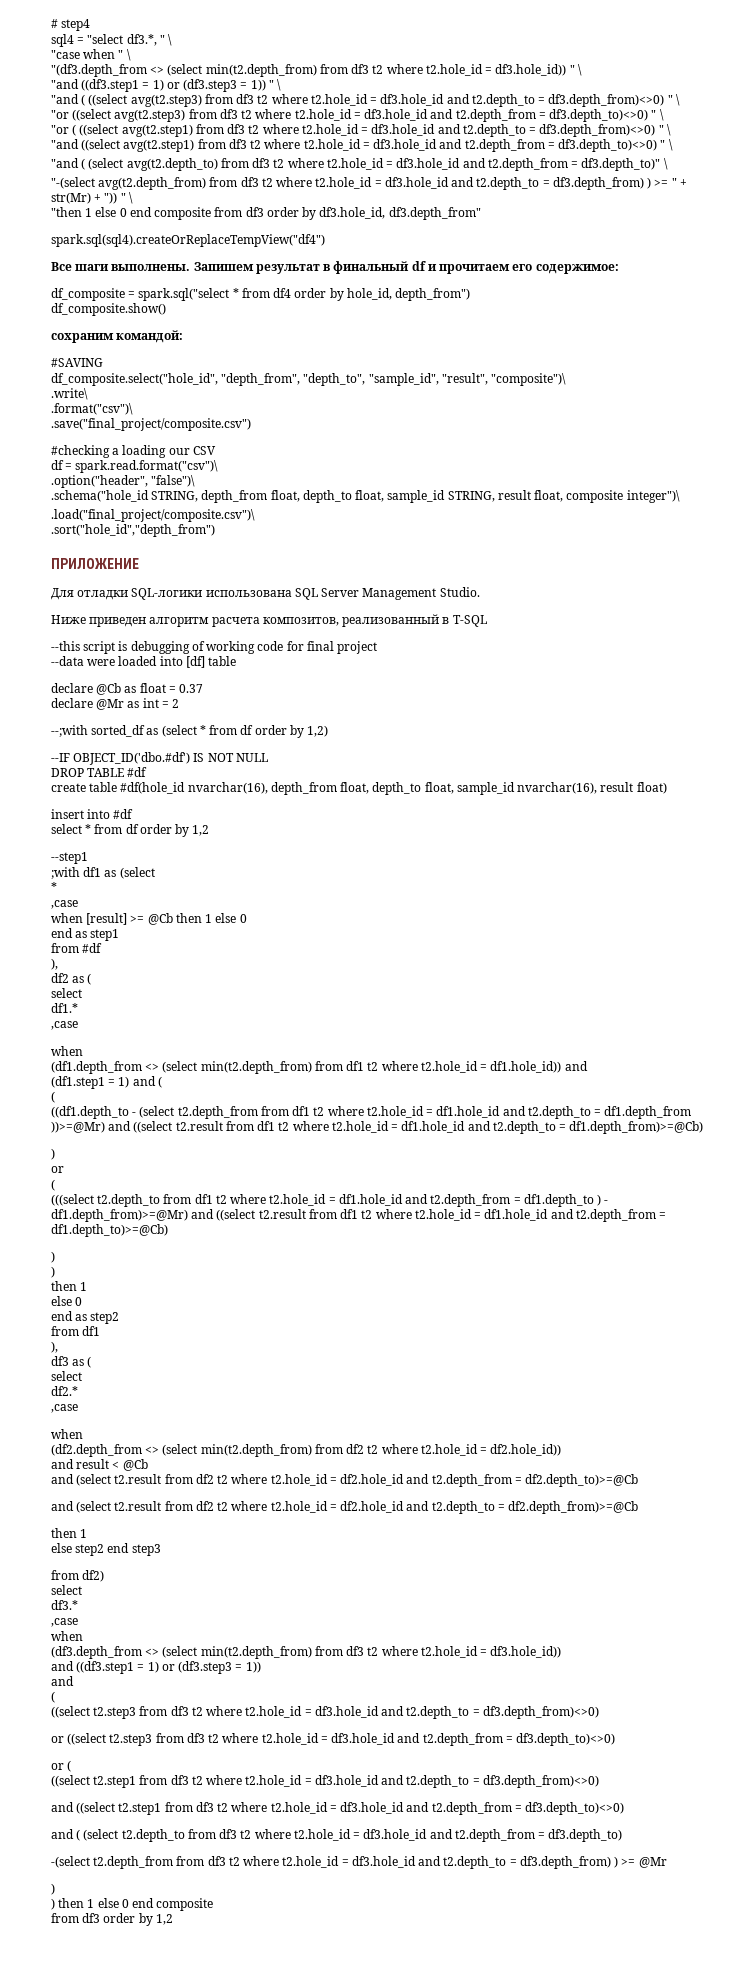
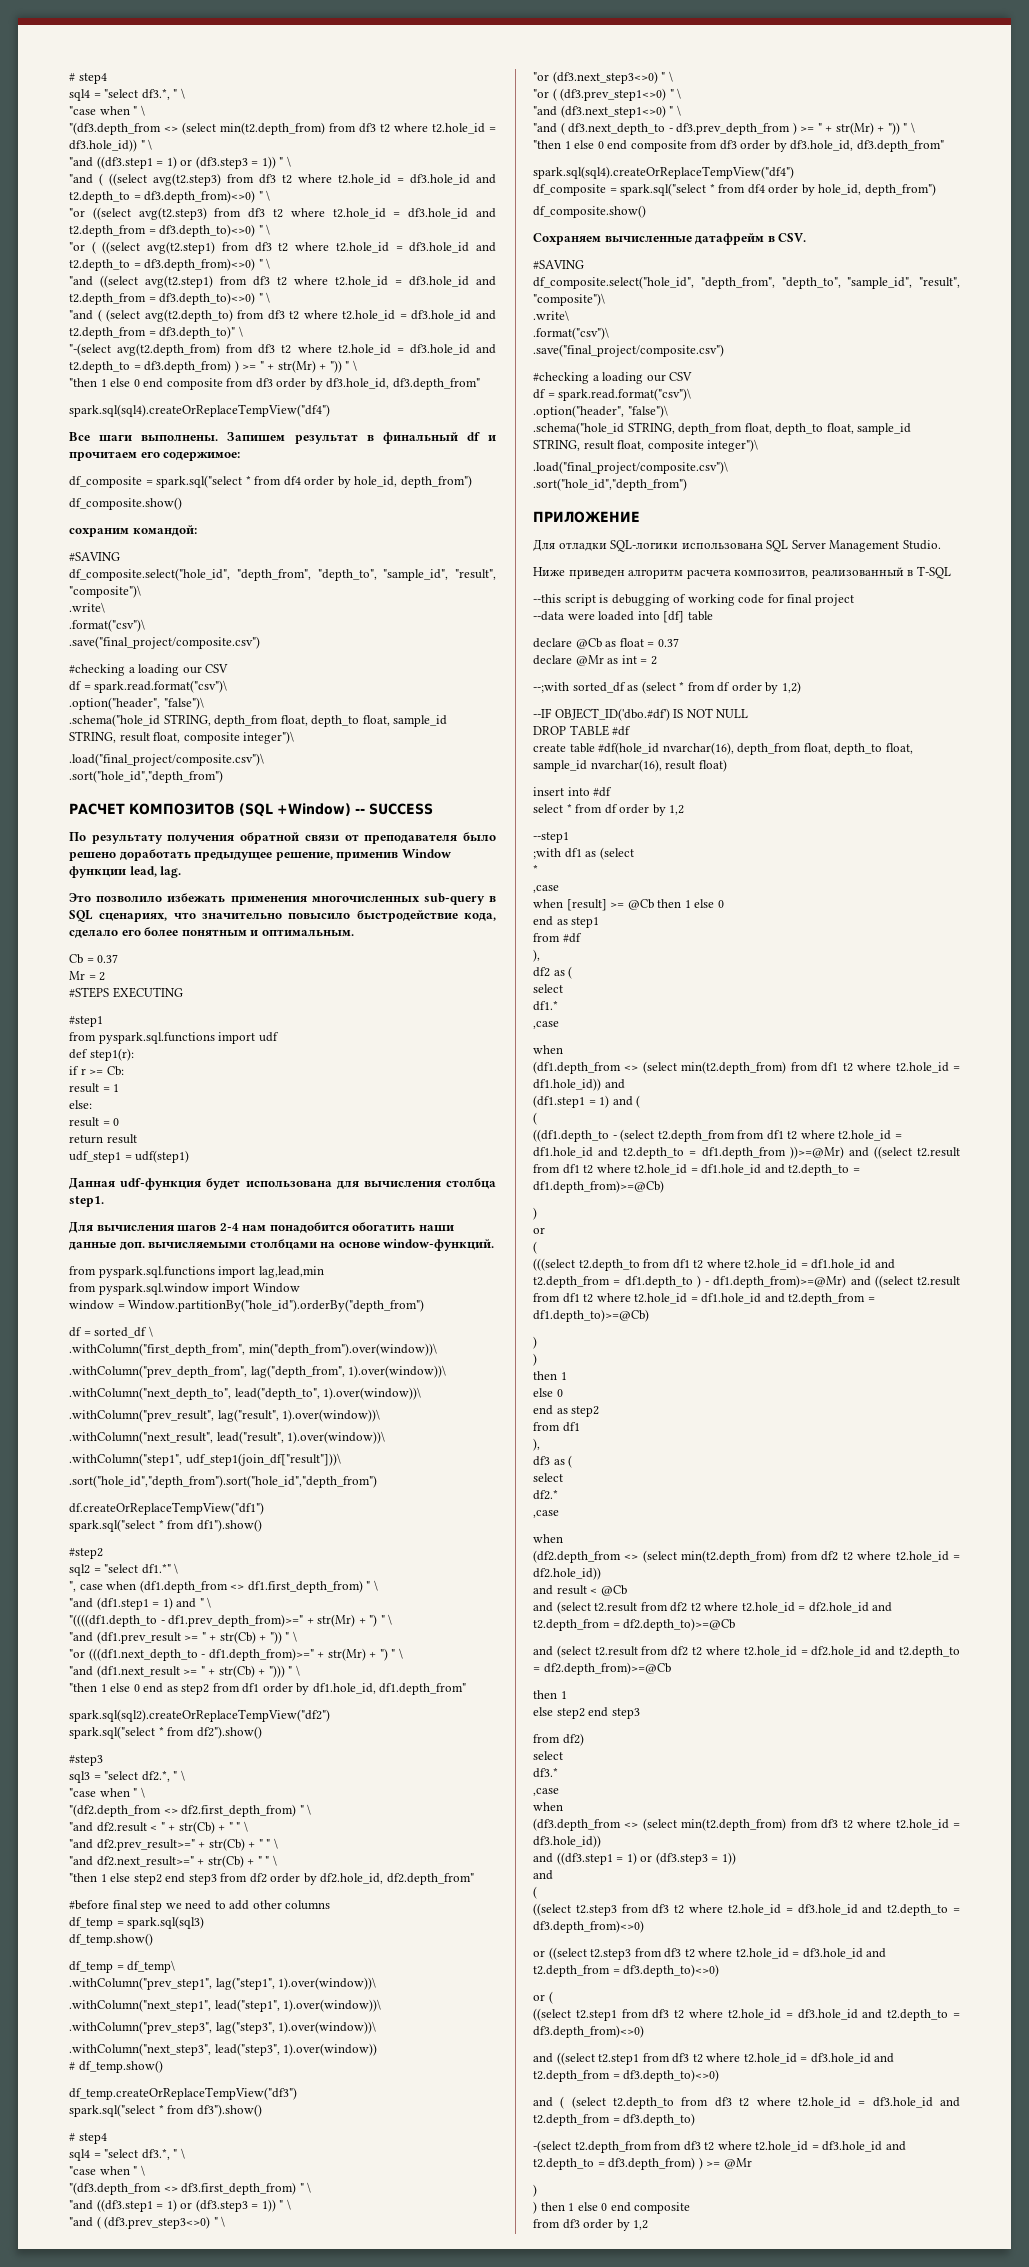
+ РАСЧЕТ КОМПОЗИТОВ (SQL +Window) -- SUCCESS
+ По результату получения обратной связи от преподавателя было решено доработать предыдущее решение, применив Window функции lead, lag.
+ Это позволило избежать применения многочисленных sub-query в SQL сценариях, что значительно повысило быстродействие кода, сделало его более понятным и оптимальным.
+ Cb = 0.37
+ Mr = 2
+ #STEPS EXECUTING
+ #step1
+ from pyspark.sql.functions import udf
+ def step1(r):
+ if r >= Cb:
+ result = 1
+ else:
+ result = 0
+ return result
+ udf_step1 = udf(step1)
+ Данная udf-функция будет использована для вычисления столбца step1.
+ Для вычисления шагов 2-4 нам понадобится обогатить наши данные доп. вычисляемыми столбцами на основе window-функций.
+ from pyspark.sql.functions import lag,lead,min
+ from pyspark.sql.window import Window
+ window = Window.partitionBy("hole_id").orderBy("depth_from")
+ df = sorted_df \
+ .withColumn("first_depth_from", min("depth_from").over(window))\
+ .withColumn("prev_depth_from", lag("depth_from", 1).over(window))\
+ .withColumn("next_depth_to", lead("depth_to", 1).over(window))\
+ .withColumn("prev_result", lag("result", 1).over(window))\
+ .withColumn("next_result", lead("result", 1).over(window))\
+ .withColumn("step1", udf_step1(join_df["result"]))\
+ .sort("hole_id","depth_from").sort("hole_id","depth_from")
+ df.createOrReplaceTempView("df1")
+ spark.sql("select * from df1").show()
+ #step2
+ sql2 = "select df1.*" \
+ ", case when (df1.depth_from <> df1.first_depth_from) " \
+ "and (df1.step1 = 1) and " \
+ "((((df1.depth_to - df1.prev_depth_from)>=" + str(Mr) + ") " \
+ "and (df1.prev_result >= " + str(Cb) + ")) " \
+ "or (((df1.next_depth_to - df1.depth_from)>=" + str(Mr) + ") " \
+ "and (df1.next_result >= " + str(Cb) + "))) " \
+ "then 1 else 0 end as step2 from df1 order by df1.hole_id, df1.depth_from"
+ spark.sql(sql2).createOrReplaceTempView("df2")
+ spark.sql("select * from df2").show()
+ #step3
+ sql3 = "select df2.*, " \
+ "case when " \
+ "(df2.depth_from <> df2.first_depth_from) " \
+ "and df2.result < " + str(Cb) + " " \
+ "and df2.prev_result>=" + str(Cb) + " " \
+ "and df2.next_result>=" + str(Cb) + " " \
+ "then 1 else step2 end step3 from df2 order by df2.hole_id, df2.depth_from"
+ #before final step we need to add other columns
+ df_temp = spark.sql(sql3)
+ df_temp.show()
+ df_temp = df_temp\
+ .withColumn("prev_step1", lag("step1", 1).over(window))\
+ .withColumn("next_step1", lead("step1", 1).over(window))\
+ .withColumn("prev_step3", lag("step3", 1).over(window))\
+ .withColumn("next_step3", lead("step3", 1).over(window))
+ # df_temp.show()
+ df_temp.createOrReplaceTempView("df3")
+ spark.sql("select * from df3").show()
+ # step4
+ sql4 = "select df3.*, " \
+ "case when " \
+ "(df3.depth_from <> df3.first_depth_from) " \
+ "and ((df3.step1 = 1) or (df3.step3 = 1)) " \
+ "and ( (df3.prev_step3<>0) " \
+ "or (df3.next_step3<>0) " \
+ "or ( (df3.prev_step1<>0) " \
+ "and (df3.next_step1<>0) " \
+ "and ( df3.next_depth_to - df3.prev_depth_from ) >= " + str(Mr) + ")) " \
+ "then 1 else 0 end composite from df3 order by df3.hole_id, df3.depth_from"
+ spark.sql(sql4).createOrReplaceTempView("df4")
+ df_composite = spark.sql("select * from df4 order by hole_id, depth_from")
+ df_composite.show()
+ Сохраняем вычисленные датафрейм в CSV.
+ #SAVING
+ df_composite.select("hole_id", "depth_from", "depth_to", "sample_id", "result", "composite")\
+ .write\
+ .format("csv")\
+ .save("final_project/composite.csv")
+ #checking a loading our CSV
+ df = spark.read.format("csv")\
+ .option("header", "false")\
+ .schema("hole_id STRING, depth_from float, depth_to float, sample_id STRING, result float, composite integer")\
+ .load("final_project/composite.csv")\
+ .sort("hole_id","depth_from")

